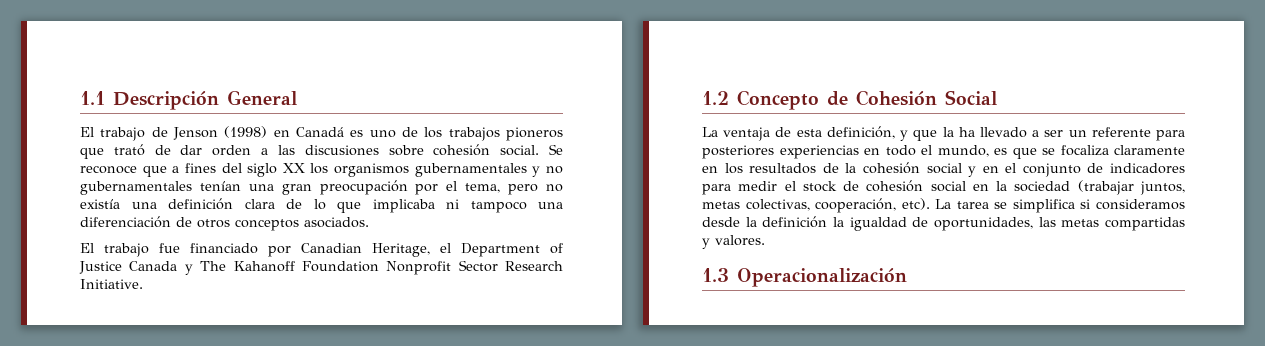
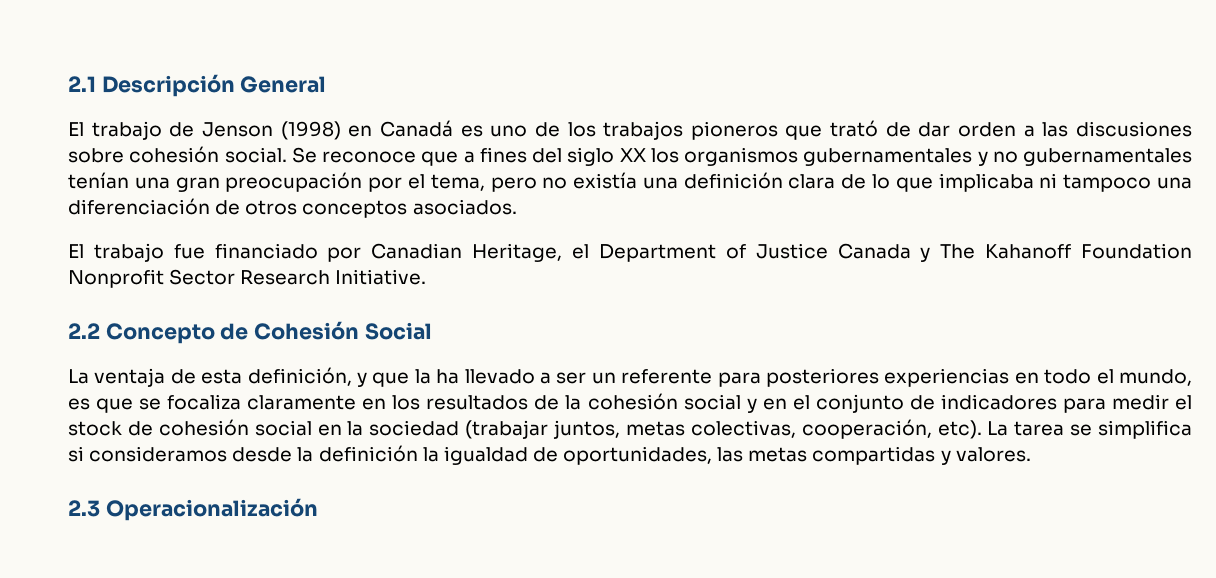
- 1.1 Descripción General
+ 2.1 Descripción General
- 1.2 Concepto de Cohesión Social
+ 2.2 Concepto de Cohesión Social
- 1.3 Operacionalización
+ 2.3 Operacionalización

